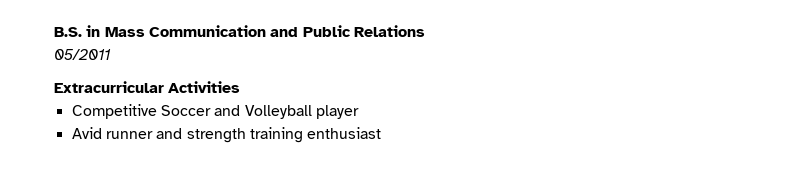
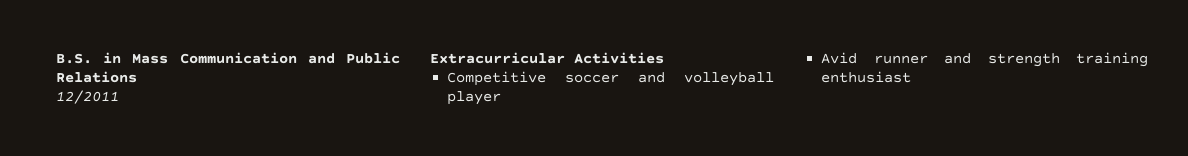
- 05/2011
+ 12/2011
- Competitive Soccer and Volleyball player
+ Competitive soccer and volleyball player

